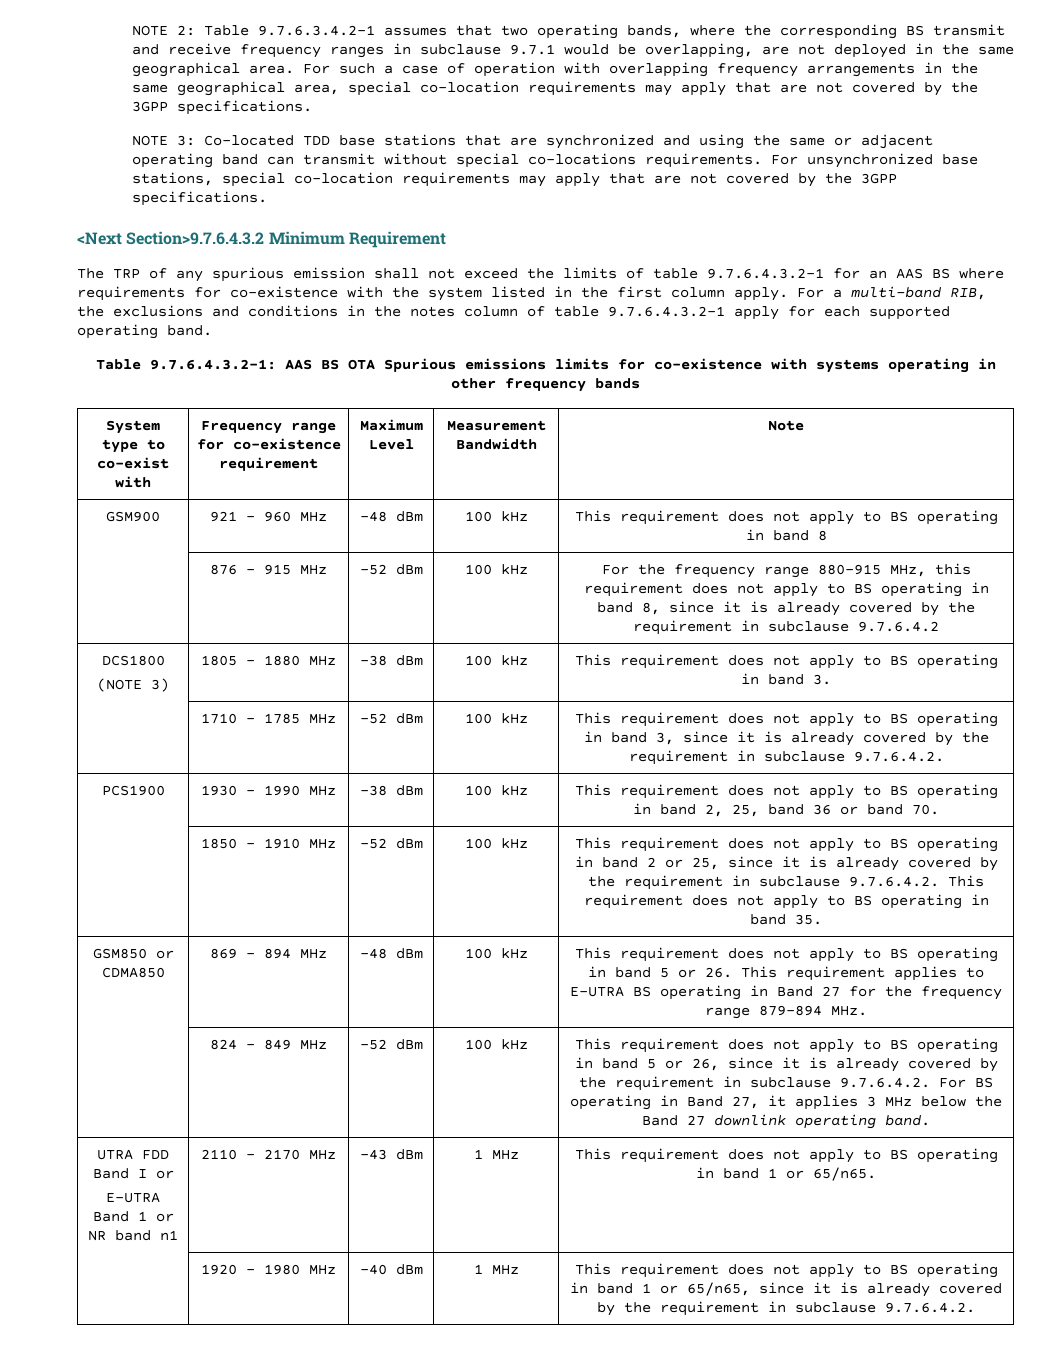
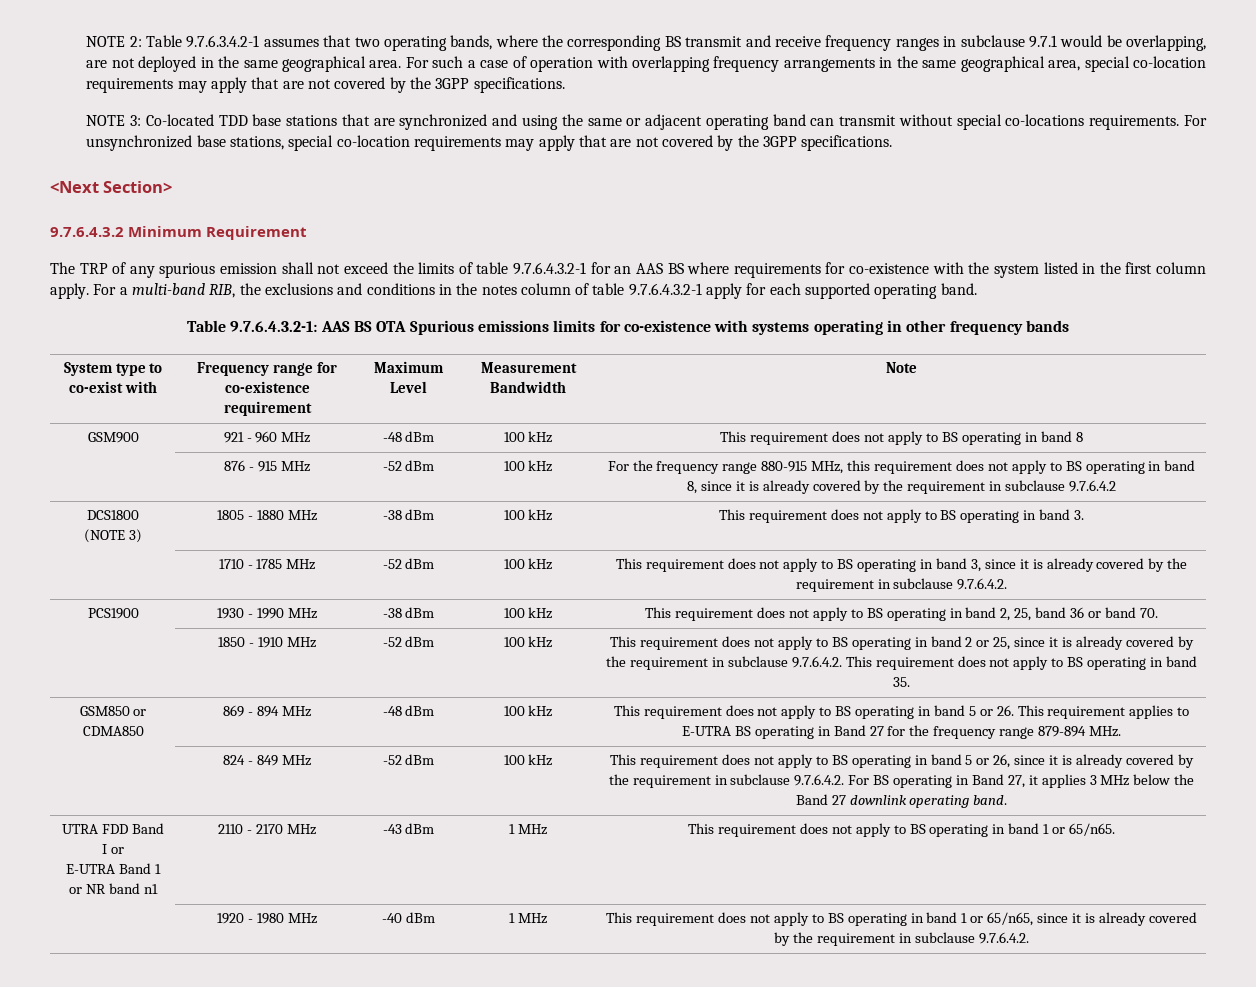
- <Next Section>9.7.6.4.3.2 Minimum Requirement
+ <Next Section>
+ 9.7.6.4.3.2 Minimum Requirement

